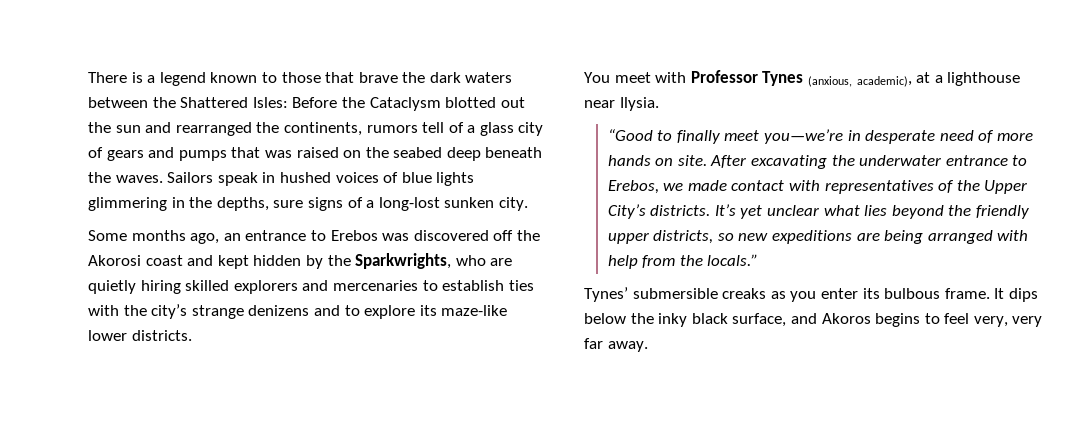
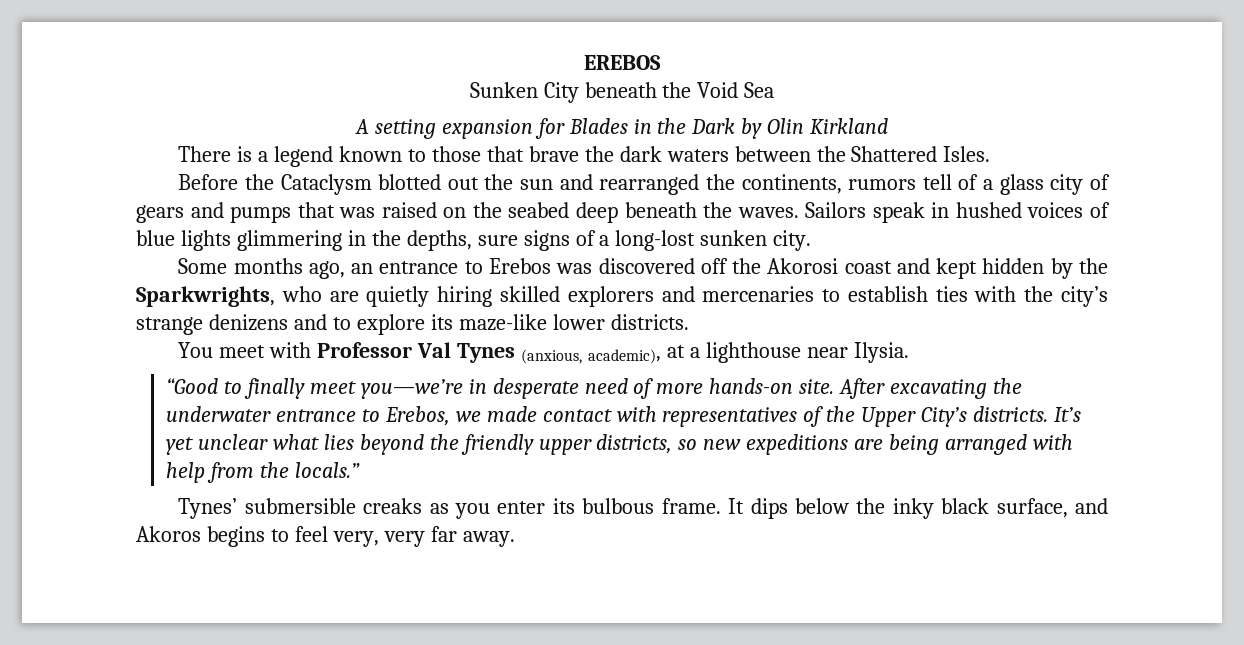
+ EREBOS
+ Sunken City beneath the Void Sea
+ A setting expansion for Blades in the Dark by Olin Kirkland
- There is a legend known to those that brave the dark waters between the Shattered Isles: Before the Cataclysm blotted out the sun and rearranged the continents, rumors tell of a glass city of gears and pumps that was raised on the seabed deep beneath the waves.
+ There is a legend known to those that brave the dark waters between the Shattered Isles.
+ Before the Cataclysm blotted out the sun and rearranged the continents, rumors tell of a glass city of gears and pumps that was raised on the seabed deep beneath the waves.
- You meet with Professor Tynes (anxious, academic), at a lighthouse near Ilysia.
+ You meet with Professor Val Tynes (anxious, academic), at a lighthouse near Ilysia.
- “Good to finally meet you—we’re in desperate need of more hands on site.
+ “Good to finally meet you—we’re in desperate need of more hands-on site.

